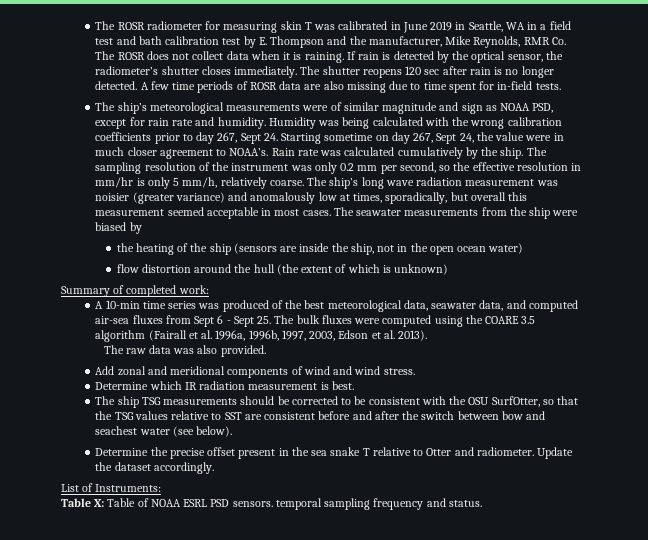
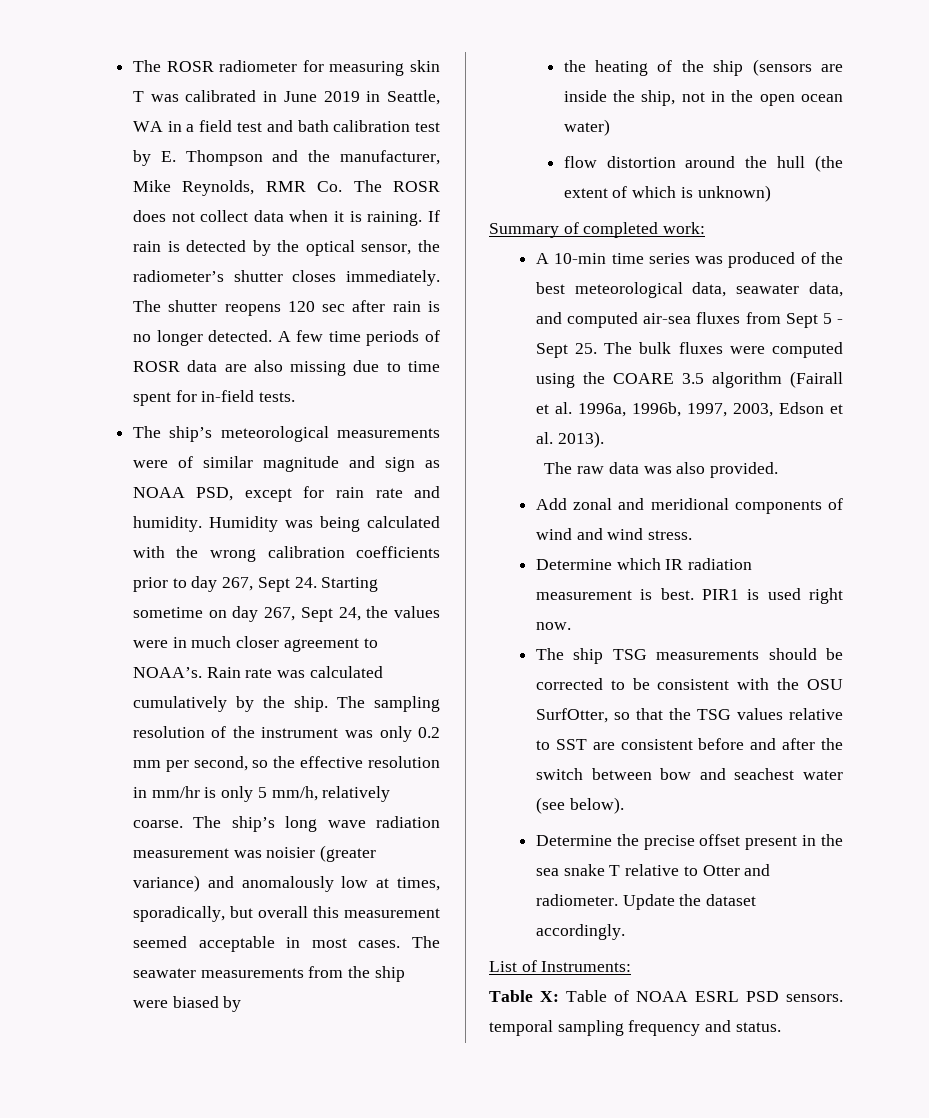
- Humidity was being calculated with the wrong calibration coefficients prior to day 267, Sept 24. Starting sometime on day 267, Sept 24, the value were in much closer agreement to NOAA’s.
+ Humidity was being calculated with the wrong calibration coefficients prior to day 267, Sept 24. Starting sometime on day 267, Sept 24, the values were in much closer agreement to NOAA’s.
- A 10-min time series was produced of the best meteorological data, seawater data, and computed air-sea fluxes from Sept 6 - Sept 25. The bulk fluxes were computed using the COARE 3.5 algorithm (Fairall et al. 1996a, 1996b, 1997, 2003, Edson et al. 2013).
+ A 10-min time series was produced of the best meteorological data, seawater data, and computed air-sea fluxes from Sept 5 - Sept 25. The bulk fluxes were computed using the COARE 3.5 algorithm (Fairall et al. 1996a, 1996b, 1997, 2003, Edson et al. 2013).
+ PIR1 is used right now.

